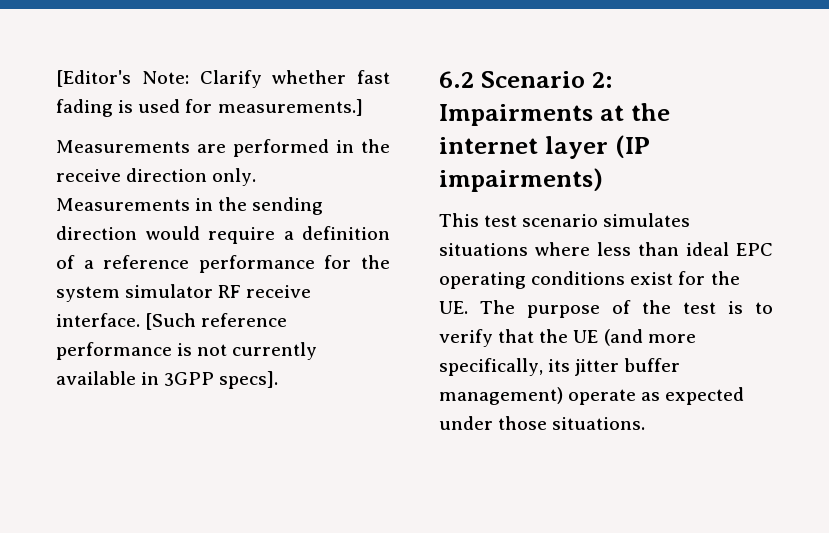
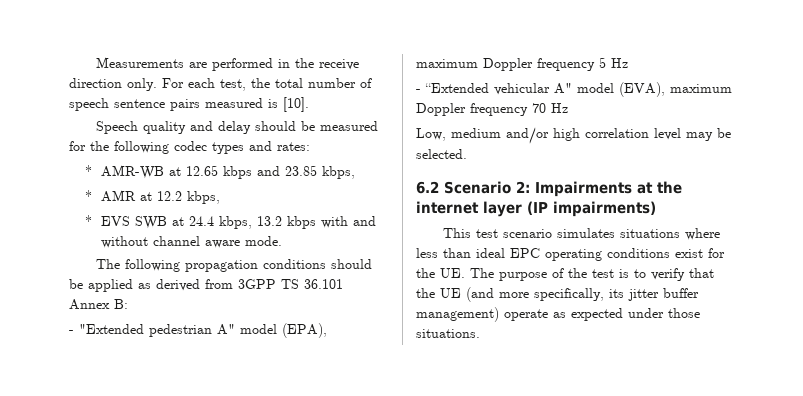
- [Editor's Note: Clarify whether fast fading is used for measurements.]
- Measurements in the sending direction would require a definition of a reference performance for the system simulator RF receive interface. [Such reference performance is not currently available in 3GPP specs].
+ For each test, the total number of speech sentence pairs measured is [10].
+ Speech quality and delay should be measured for the following codec types and rates:
+ * AMR-WB at 12.65 kbps and 23.85 kbps,
+ * AMR at 12.2 kbps,
+ * EVS SWB at 24.4 kbps, 13.2 kbps with and without channel aware mode.
+ The following propagation conditions should be applied as derived from 3GPP TS 36.101 Annex B:
+ - "Extended pedestrian A" model (EPA), maximum Doppler frequency 5 Hz
+ - “Extended vehicular A" model (EVA), maximum Doppler frequency 70 Hz
+ Low, medium and/or high correlation level may be selected.

